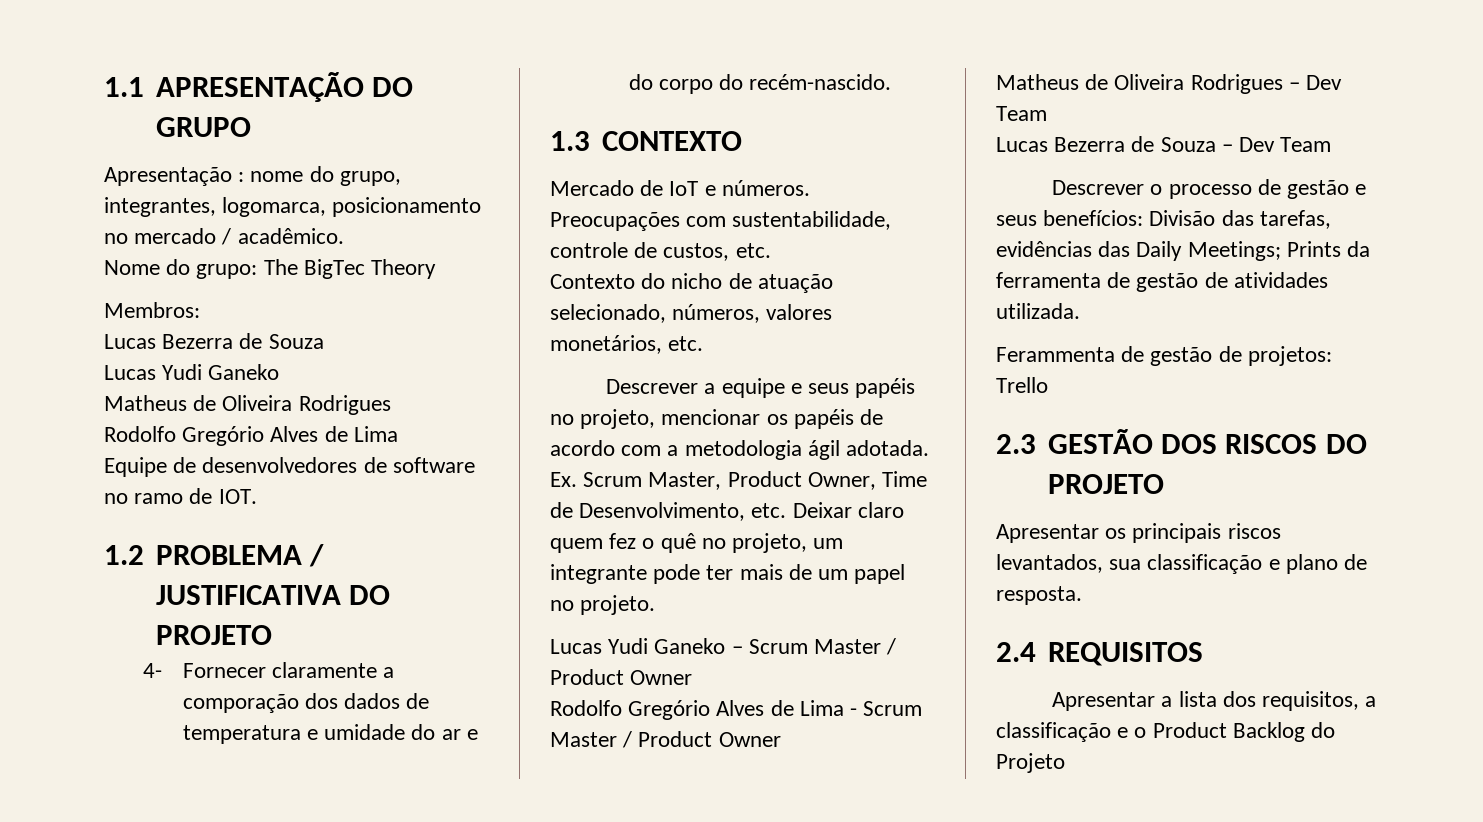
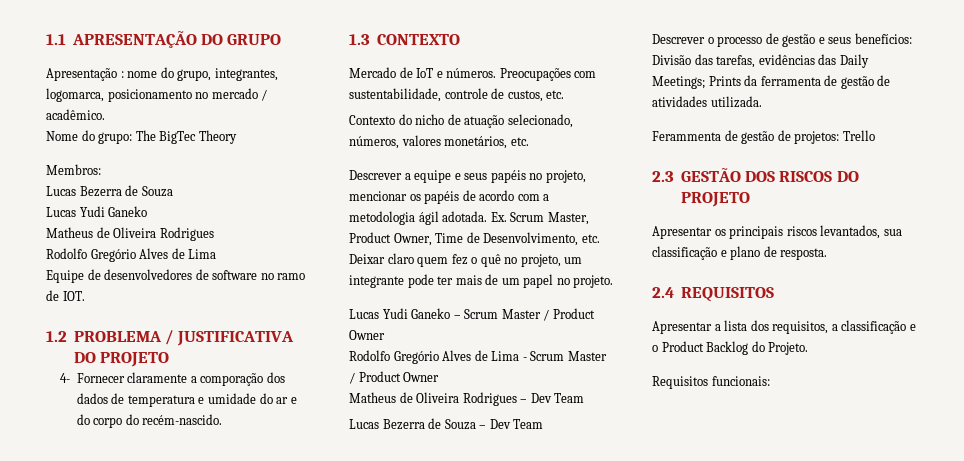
- Apresentar a lista dos requisitos, a classificação e o Product Backlog do Projeto
+ Apresentar a lista dos requisitos, a classificação e o Product Backlog do Projeto.
+ Requisitos funcionais:

